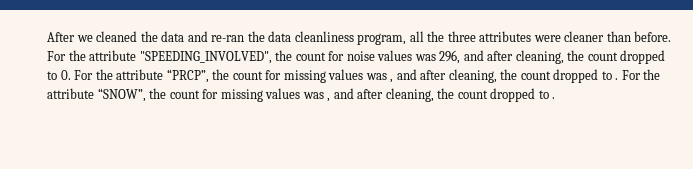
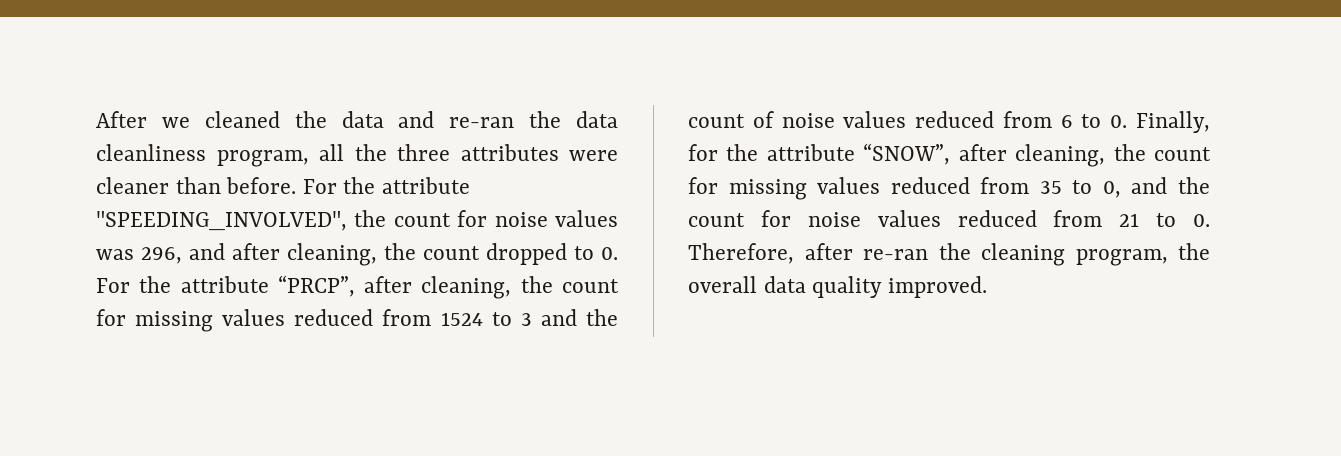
- For the attribute "SPEEDING_INVOLVED", the count for noise values was 296, and after cleaning, the count dropped to 0. For the attribute “PRCP”, the count for missing values was , and after cleaning, the count dropped to . For the attribute “SNOW”, the count for missing values was , and after cleaning, the count dropped to .
+ For the attribute "SPEEDING_INVOLVED", the count for noise values was 296, and after cleaning, the count dropped to 0. For the attribute “PRCP”, after cleaning, the count for missing values reduced from 1524 to 3 and the count of noise values reduced from 6 to 0. Finally, for the attribute “SNOW”, after cleaning, the count for missing values reduced from 35 to 0, and the count for noise values reduced from 21 to 0. Therefore, after re-ran the cleaning program, the overall data quality improved.

